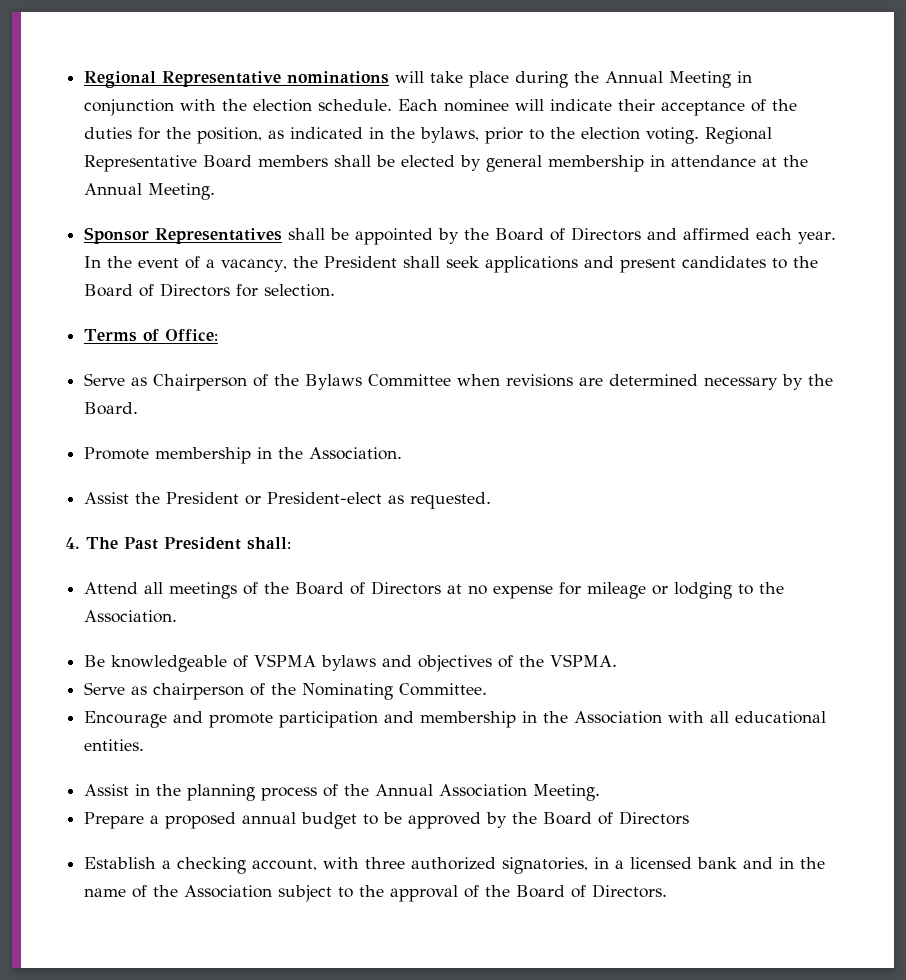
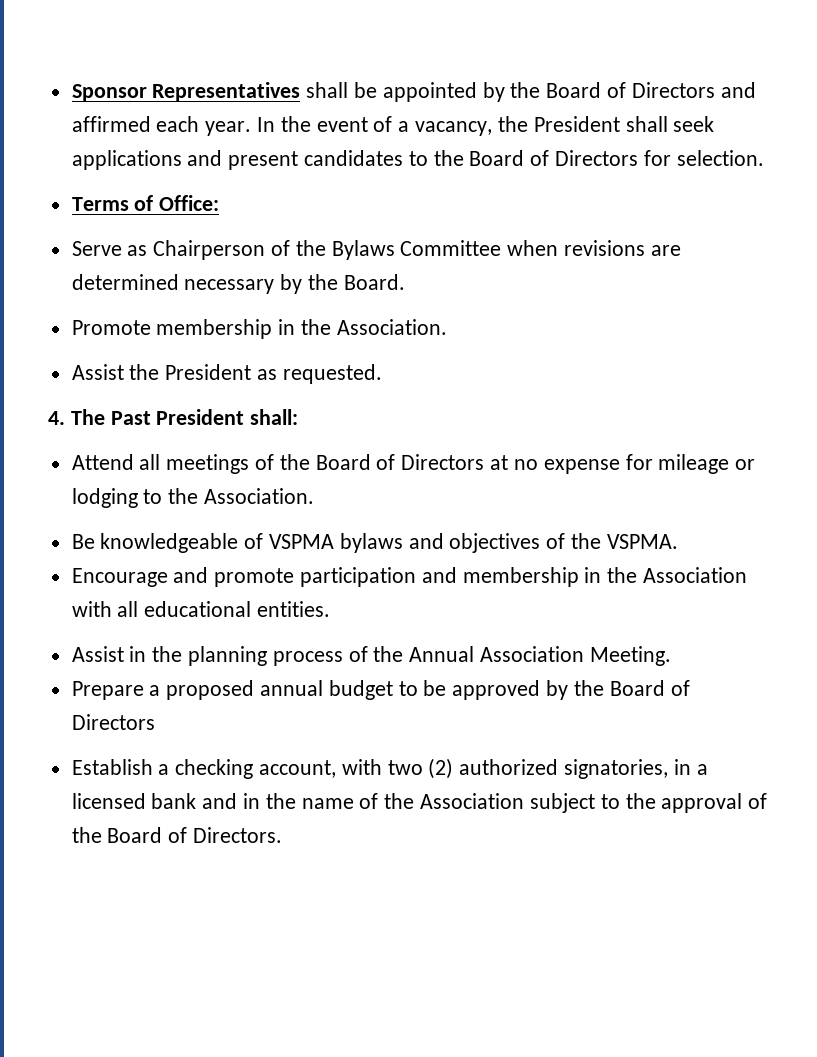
- Regional Representative nominations will take place during the Annual Meeting in conjunction with the election schedule. Each nominee will indicate their acceptance of the duties for the position, as indicated in the bylaws, prior to the election voting. Regional Representative Board members shall be elected by general membership in attendance at the Annual Meeting.
- Assist the President or President-elect as requested.
+ Assist the President as requested.
- Serve as chairperson of the Nominating Committee.
- Establish a checking account, with three authorized signatories, in a licensed bank and in the name of the Association subject to the approval of the Board of Directors.
+ Establish a checking account, with two (2) authorized signatories, in a licensed bank and in the name of the Association subject to the approval of the Board of Directors.

